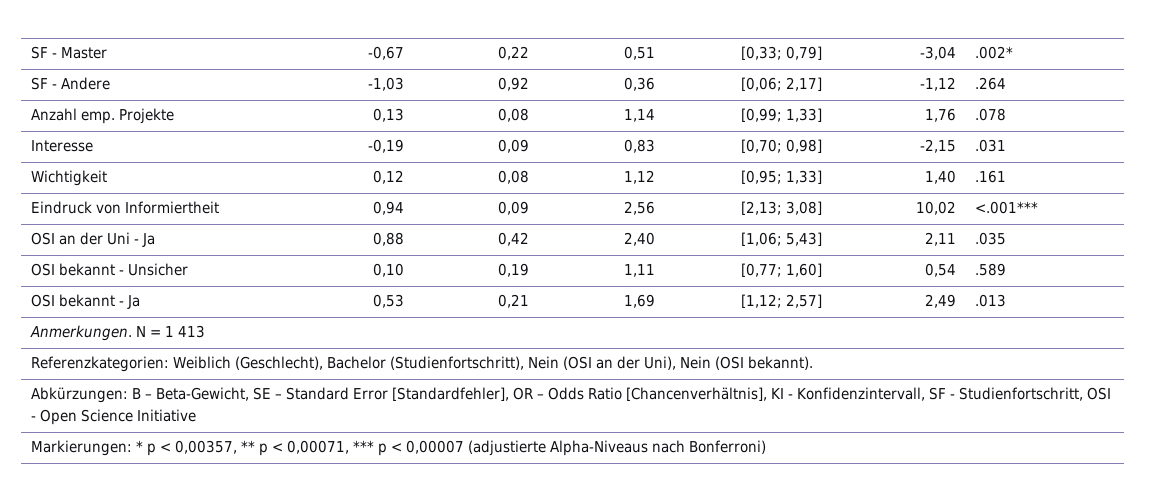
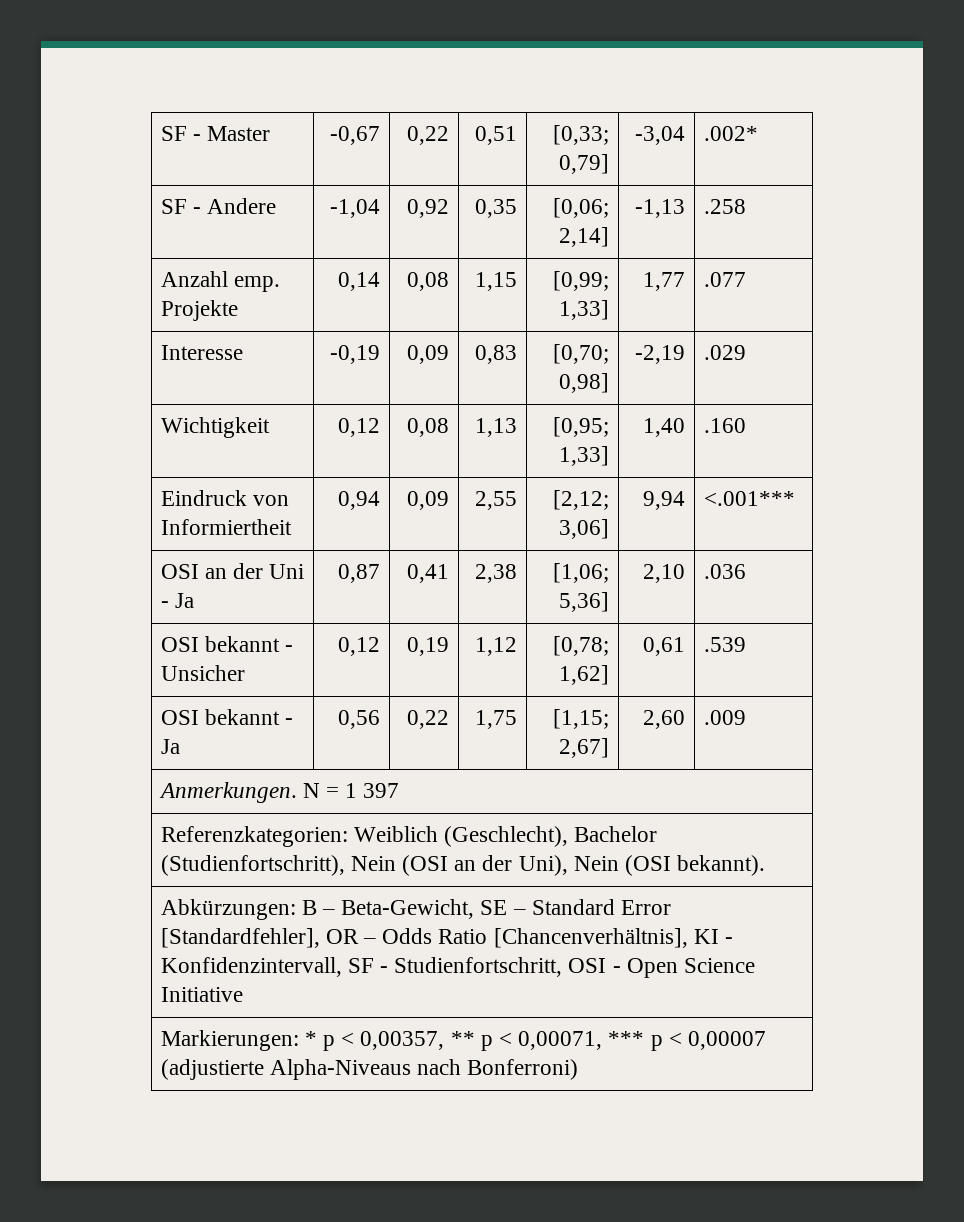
- SF - Andere | -1,03 | 0,92 | 0,36 | [0,06; 2,17] | -1,12 | .264
+ SF - Andere | -1,04 | 0,92 | 0,35 | [0,06; 2,14] | -1,13 | .258
- Anzahl emp. Projekte | 0,13 | 0,08 | 1,14 | [0,99; 1,33] | 1,76 | .078
+ Anzahl emp. Projekte | 0,14 | 0,08 | 1,15 | [0,99; 1,33] | 1,77 | .077
- Interesse | -0,19 | 0,09 | 0,83 | [0,70; 0,98] | -2,15 | .031
+ Interesse | -0,19 | 0,09 | 0,83 | [0,70; 0,98] | -2,19 | .029
- Wichtigkeit | 0,12 | 0,08 | 1,12 | [0,95; 1,33] | 1,40 | .161
+ Wichtigkeit | 0,12 | 0,08 | 1,13 | [0,95; 1,33] | 1,40 | .160
- Eindruck von Informiertheit | 0,94 | 0,09 | 2,56 | [2,13; 3,08] | 10,02 | <.001***
+ Eindruck von Informiertheit | 0,94 | 0,09 | 2,55 | [2,12; 3,06] | 9,94 | <.001***
- OSI an der Uni - Ja | 0,88 | 0,42 | 2,40 | [1,06; 5,43] | 2,11 | .035
+ OSI an der Uni - Ja | 0,87 | 0,41 | 2,38 | [1,06; 5,36] | 2,10 | .036
- OSI bekannt - Unsicher | 0,10 | 0,19 | 1,11 | [0,77; 1,60] | 0,54 | .589
+ OSI bekannt - Unsicher | 0,12 | 0,19 | 1,12 | [0,78; 1,62] | 0,61 | .539
- OSI bekannt - Ja | 0,53 | 0,21 | 1,69 | [1,12; 2,57] | 2,49 | .013
+ OSI bekannt - Ja | 0,56 | 0,22 | 1,75 | [1,15; 2,67] | 2,60 | .009
- Anmerkungen. N = 1 413
+ Anmerkungen. N = 1 397

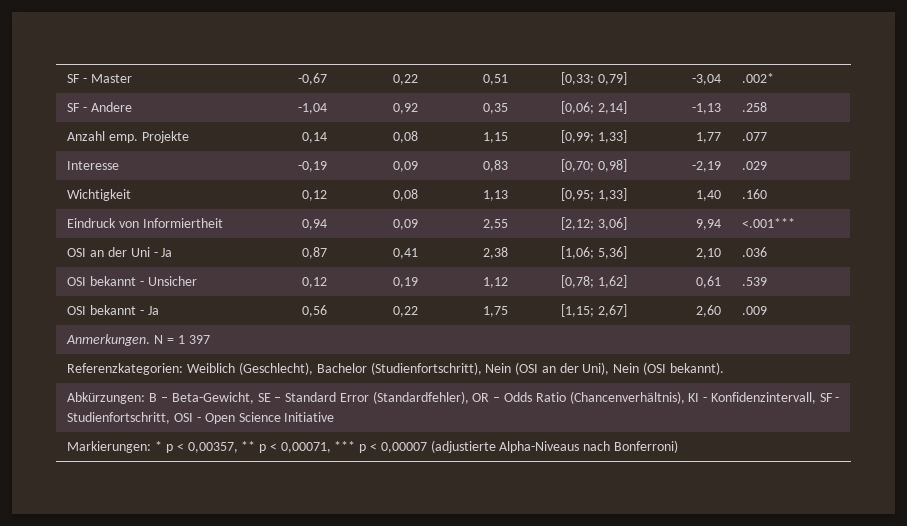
- Abkürzungen: B – Beta-Gewicht, SE – Standard Error [Standardfehler], OR – Odds Ratio [Chancenverhältnis], KI - Konfidenzintervall, SF - Studienfortschritt, OSI - Open Science Initiative
+ Abkürzungen: B – Beta-Gewicht, SE – Standard Error (Standardfehler), OR – Odds Ratio (Chancenverhältnis), KI - Konfidenzintervall, SF - Studienfortschritt, OSI - Open Science Initiative

